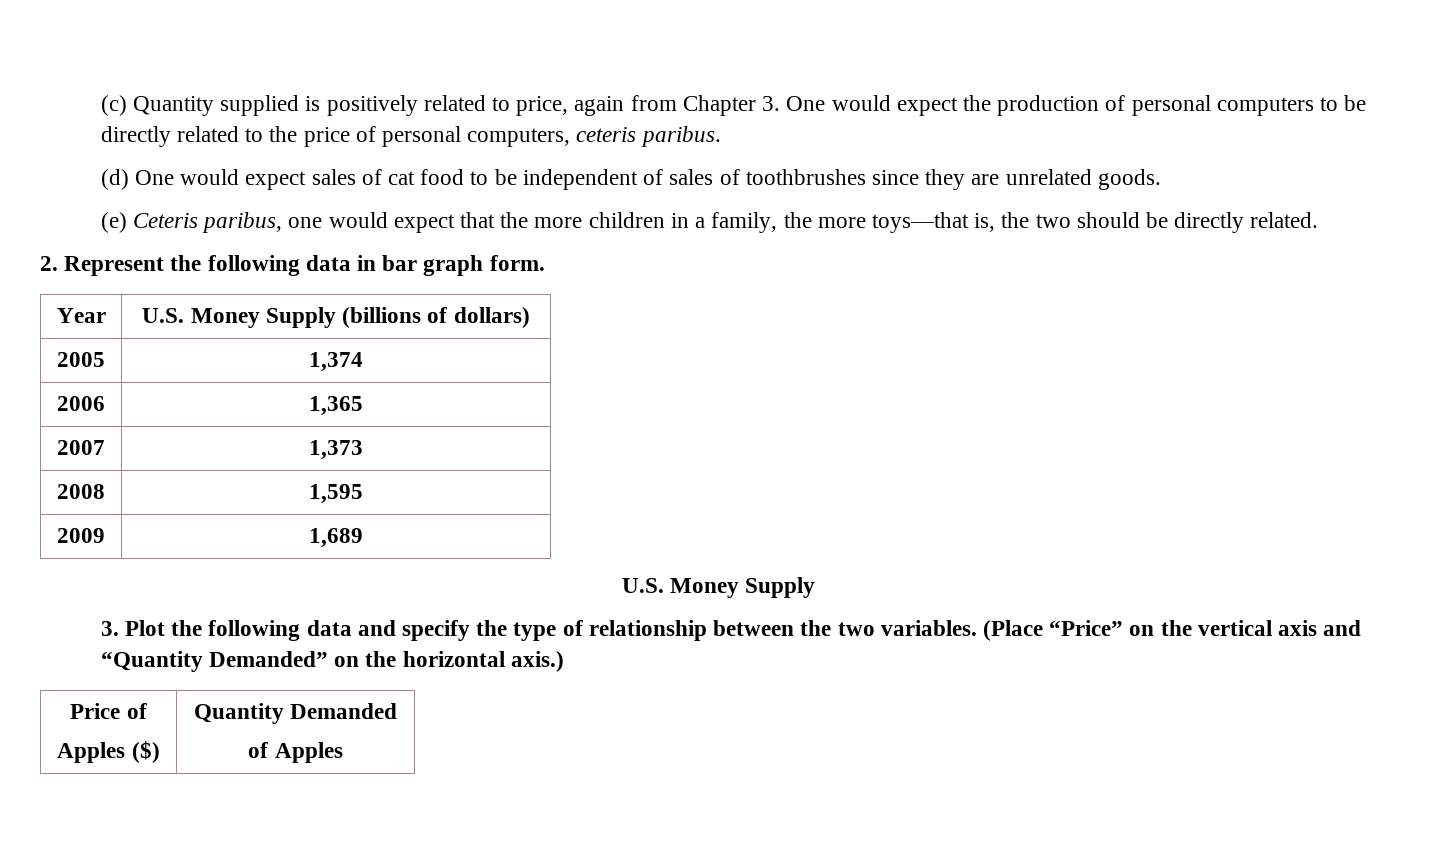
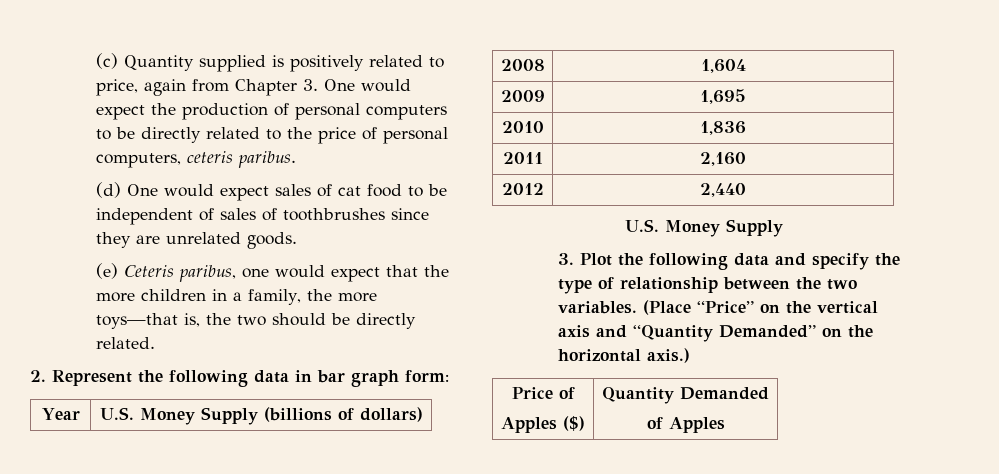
- 2. Represent the following data in bar graph form.
+ 2. Represent the following data in bar graph form:
- 2005 | 1,374
- 2006 | 1,365
- 2007 | 1,373
- 2008 | 1,595
+ 2008 | 1,604
- 2009 | 1,689
+ 2009 | 1,695
+ 2010 | 1,836
+ 2011 | 2,160
+ 2012 | 2,440

